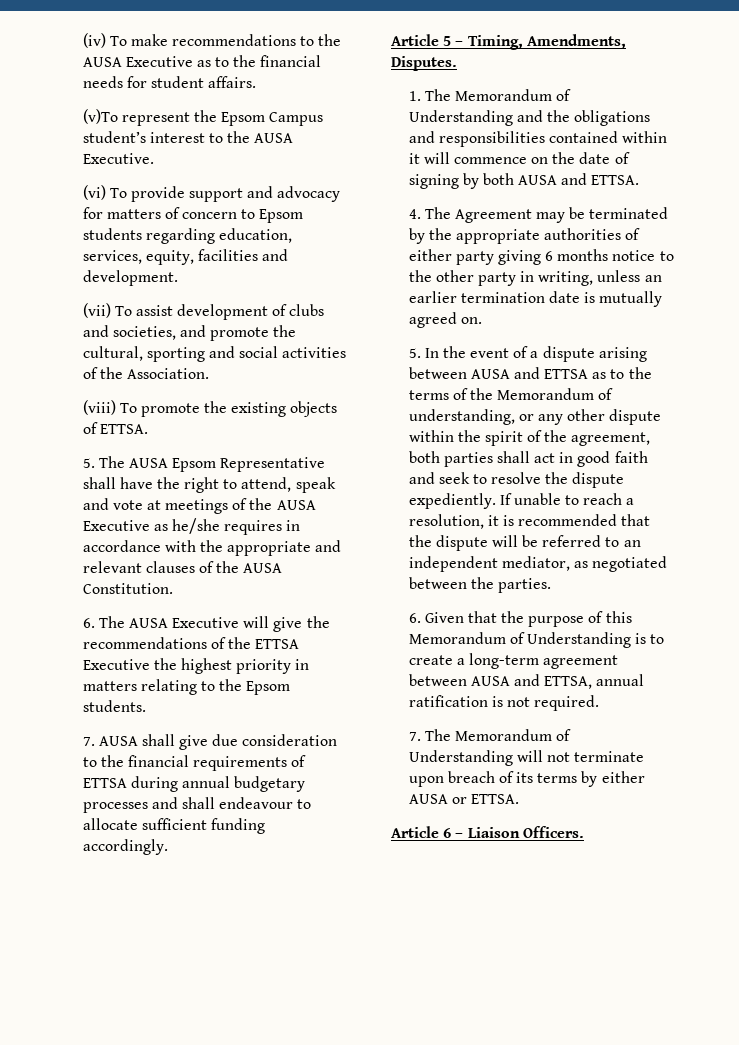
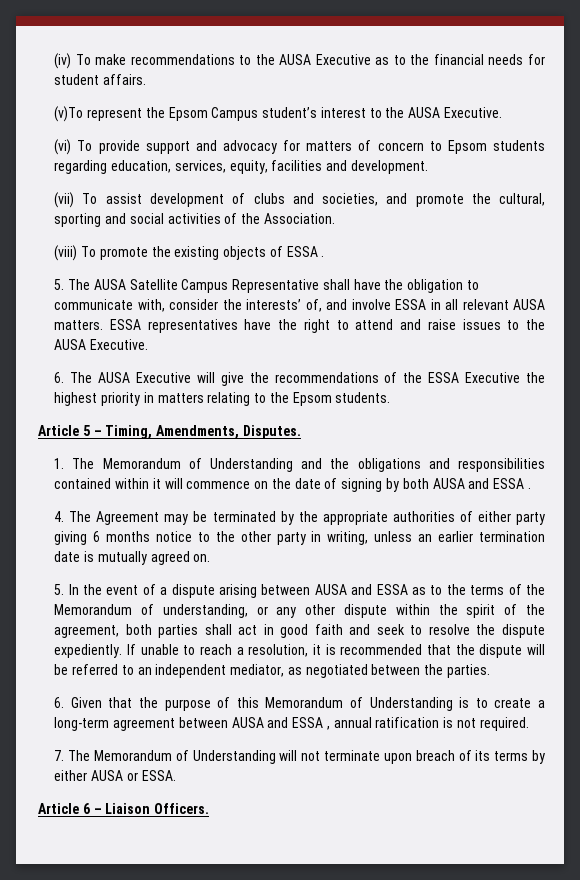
- (viii) To promote the existing objects of ETTSA.
+ (viii) To promote the existing objects of ESSA .
- 5. The AUSA Epsom Representative shall have the right to attend, speak and vote at meetings of the AUSA Executive as he/she requires in accordance with the appropriate and relevant clauses of the AUSA Constitution.
+ 5. The AUSA Satellite Campus Representative shall have the obligation to communicate with, consider the interests’ of, and involve ESSA in all relevant AUSA matters. ESSA representatives have the right to attend and raise issues to the AUSA Executive.
- 6. The AUSA Executive will give the recommendations of the ETTSA Executive the highest priority in matters relating to the Epsom students.
+ 6. The AUSA Executive will give the recommendations of the ESSA Executive the highest priority in matters relating to the Epsom students.
- 7. AUSA shall give due consideration to the financial requirements of ETTSA during annual budgetary processes and shall endeavour to allocate sufficient funding accordingly.
- 1. The Memorandum of Understanding and the obligations and responsibilities contained within it will commence on the date of signing by both AUSA and ETTSA.
+ 1. The Memorandum of Understanding and the obligations and responsibilities contained within it will commence on the date of signing by both AUSA and ESSA .
- 5. In the event of a dispute arising between AUSA and ETTSA as to the terms of the Memorandum of understanding, or any other dispute within the spirit of the agreement, both parties shall act in good faith and seek to resolve the dispute expediently.
+ 5. In the event of a dispute arising between AUSA and ESSA as to the terms of the Memorandum of understanding, or any other dispute within the spirit of the agreement, both parties shall act in good faith and seek to resolve the dispute expediently.
- 6. Given that the purpose of this Memorandum of Understanding is to create a long-term agreement between AUSA and ETTSA, annual ratification is not required.
+ 6. Given that the purpose of this Memorandum of Understanding is to create a long-term agreement between AUSA and ESSA , annual ratification is not required.
- 7. The Memorandum of Understanding will not terminate upon breach of its terms by either AUSA or ETTSA.
+ 7. The Memorandum of Understanding will not terminate upon breach of its terms by either AUSA or ESSA.

